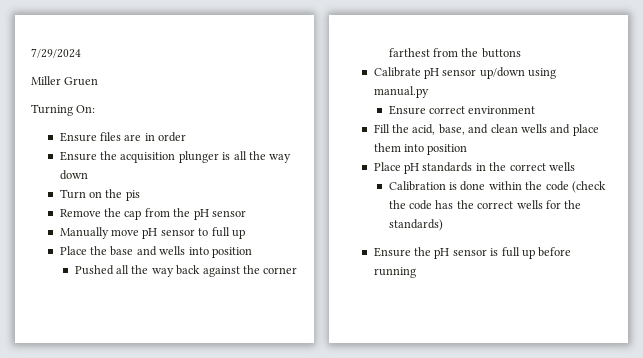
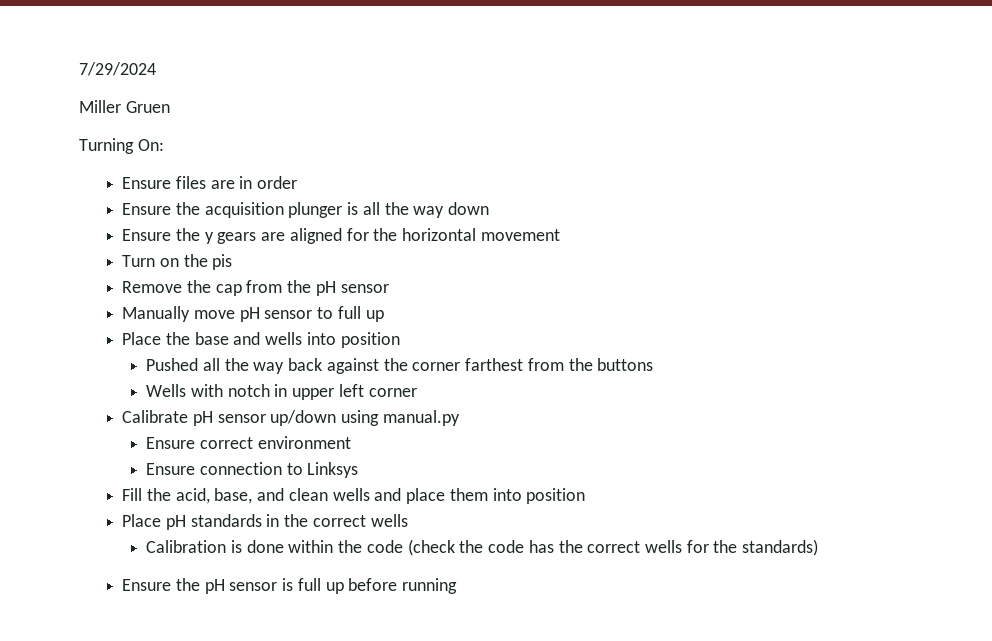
+ Ensure the y gears are aligned for the horizontal movement
+ Wells with notch in upper left corner
+ Ensure connection to Linksys

